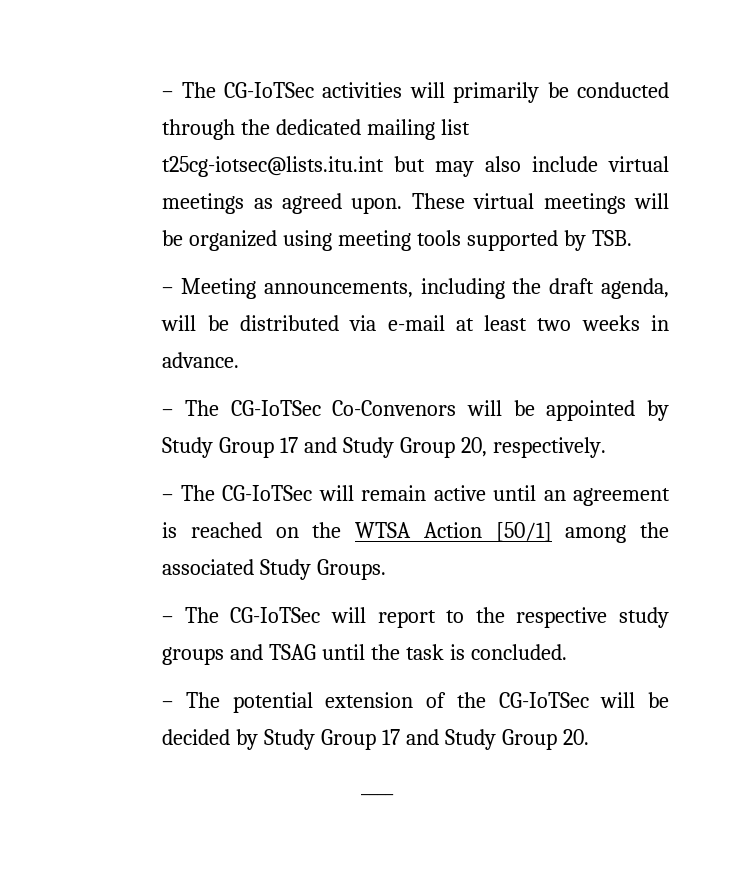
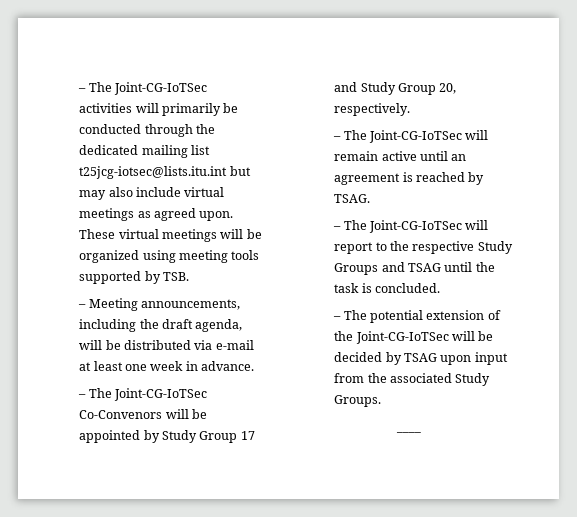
- – The CG-IoTSec activities will primarily be conducted through the dedicated mailing list t25cg-iotsec@lists.itu.int but may also include virtual meetings as agreed upon.
+ – The Joint-CG-IoTSec activities will primarily be conducted through the dedicated mailing list t25jcg-iotsec@lists.itu.int but may also include virtual meetings as agreed upon.
- – Meeting announcements, including the draft agenda, will be distributed via e-mail at least two weeks in advance.
+ – Meeting announcements, including the draft agenda, will be distributed via e-mail at least one week in advance.
- – The CG-IoTSec Co-Convenors will be appointed by Study Group 17 and Study Group 20, respectively.
+ – The Joint-CG-IoTSec Co-Convenors will be appointed by Study Group 17 and Study Group 20, respectively.
- – The CG-IoTSec will remain active until an agreement is reached on the WTSA Action [50/1] among the associated Study Groups.
- – The CG-IoTSec will report to the respective study groups and TSAG until the task is concluded.
+ – The Joint-CG-IoTSec will remain active until an agreement is reached by TSAG.
+ – The Joint-CG-IoTSec will report to the respective Study Groups and TSAG until the task is concluded.
- – The potential extension of the CG-IoTSec will be decided by Study Group 17 and Study Group 20.
+ – The potential extension of the Joint-CG-IoTSec will be decided by TSAG upon input from the associated Study Groups.

